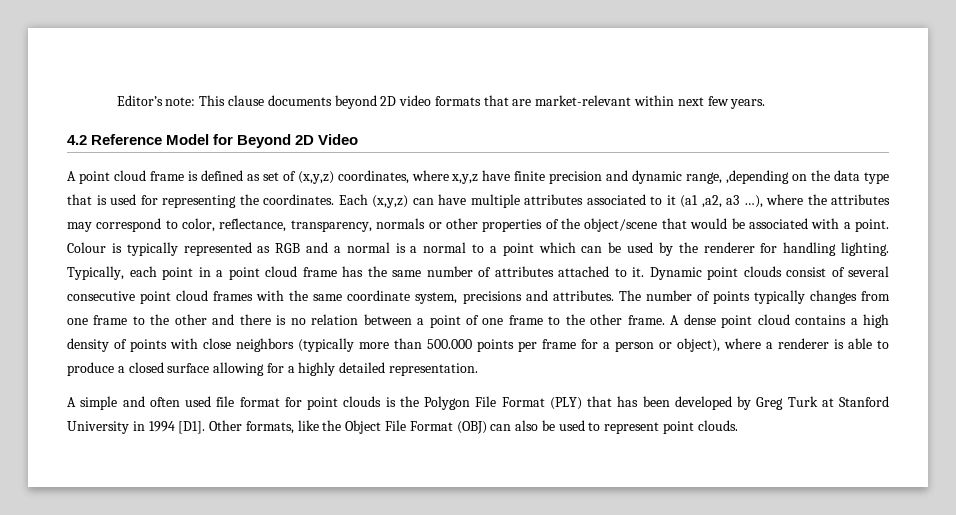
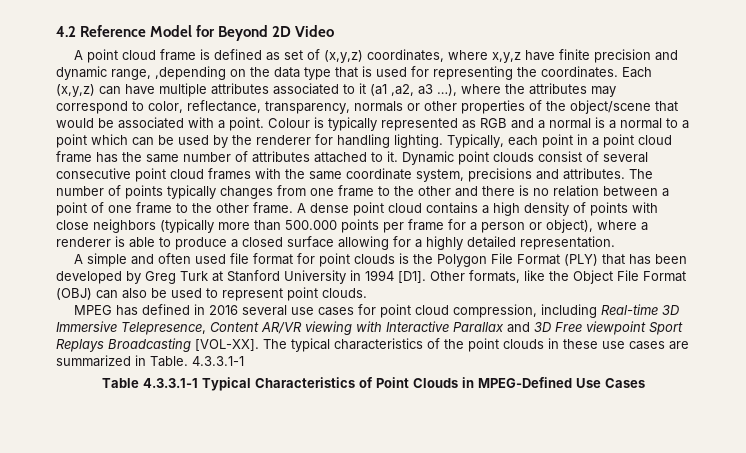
- Editor’s note: This clause documents beyond 2D video formats that are market-relevant within next few years.
+ MPEG has defined in 2016 several use cases for point cloud compression, including Real-time 3D Immersive Telepresence, Content AR/VR viewing with Interactive Parallax and 3D Free viewpoint Sport Replays Broadcasting [VOL-XX]. The typical characteristics of the point clouds in these use cases are summarized in Table. 4.3.3.1-1
+ Table 4.3.3.1-1 Typical Characteristics of Point Clouds in MPEG-Defined Use Cases

